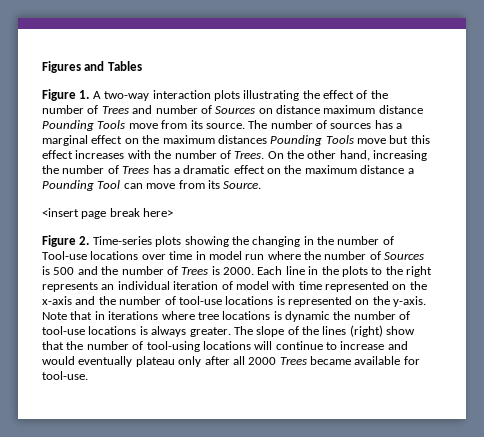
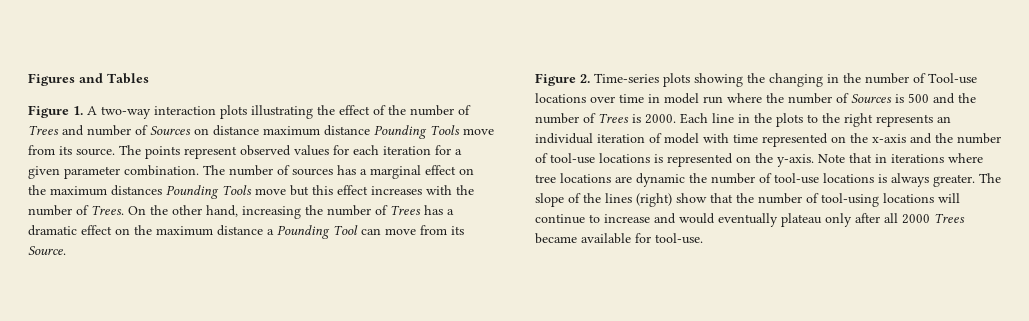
- The number of sources has a marginal effect on the maximum distances Pounding Tools move but this effect increases with the number of Trees.
+ The points represent observed values for each iteration for a given parameter combination. The number of sources has a marginal effect on the maximum distances Pounding Tools move but this effect increases with the number of Trees.
- <insert page break here>
- Note that in iterations where tree locations is dynamic the number of tool-use locations is always greater.
+ Note that in iterations where tree locations are dynamic the number of tool-use locations is always greater.

